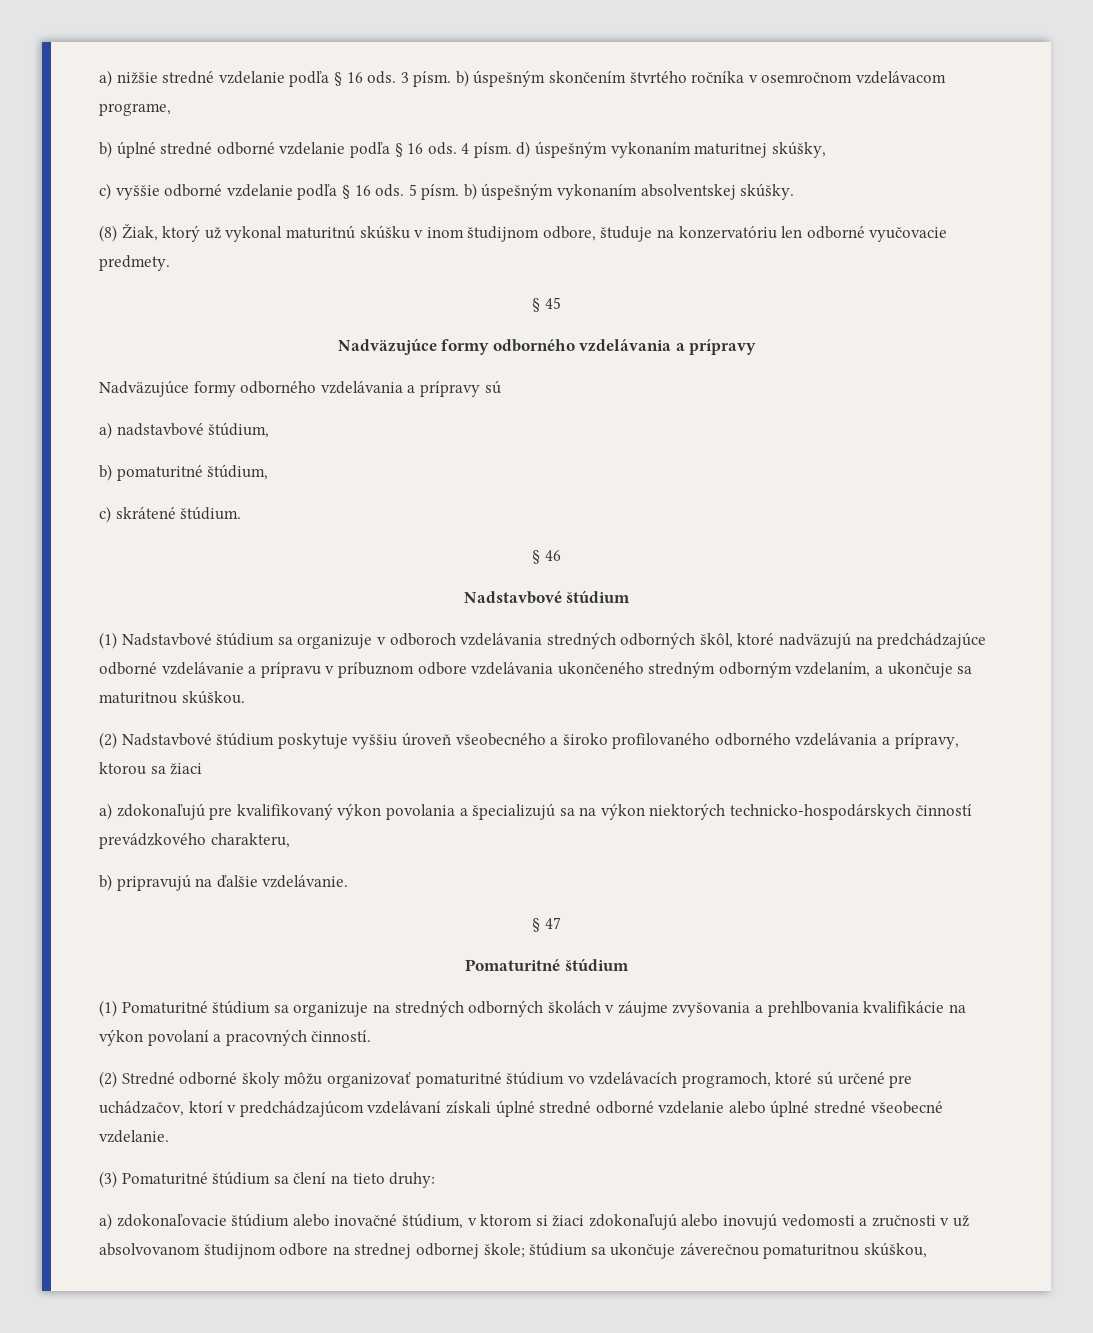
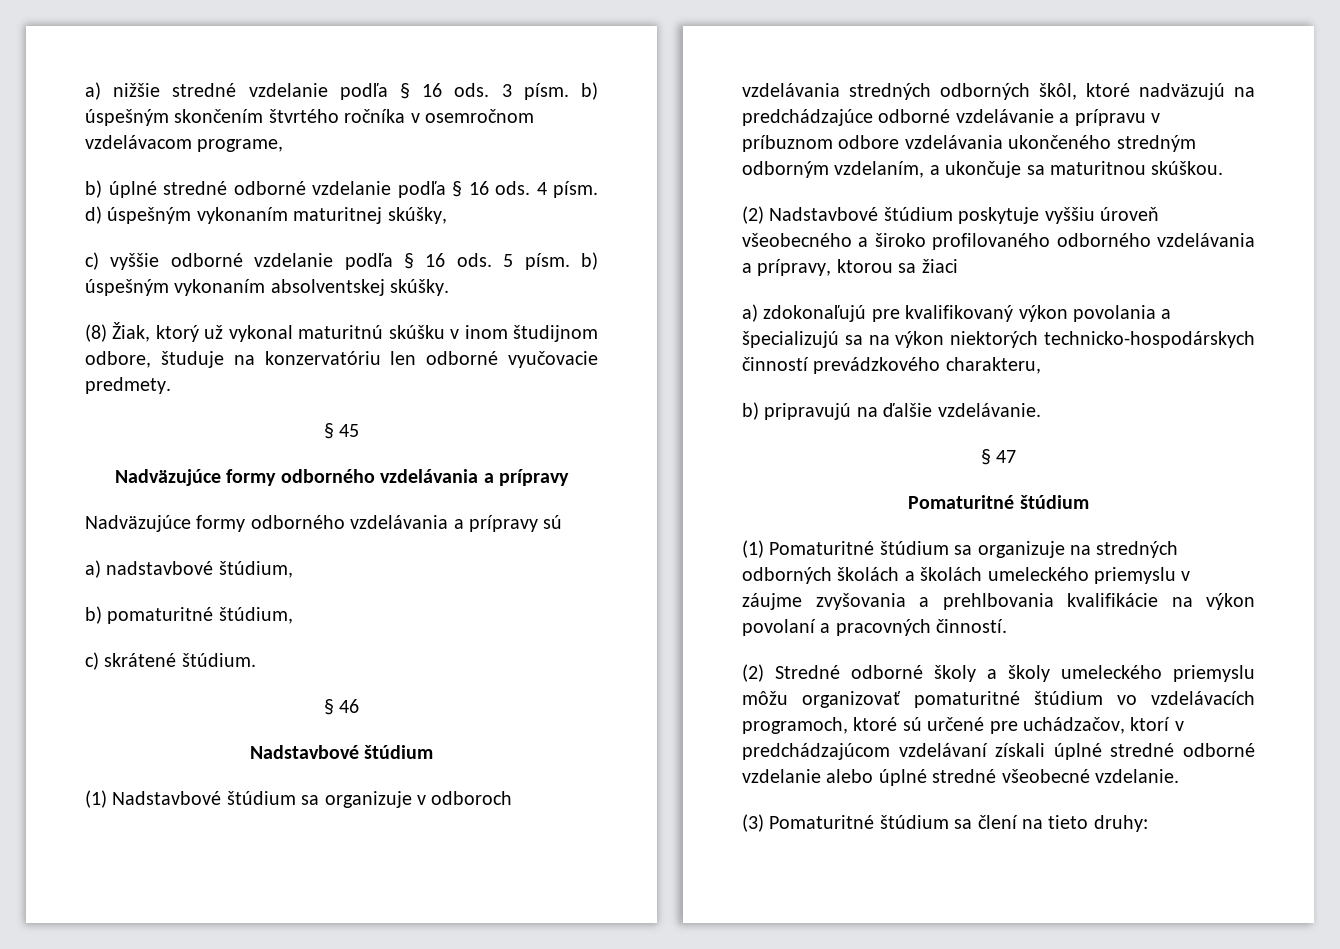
- (1) Pomaturitné štúdium sa organizuje na stredných odborných školách v záujme zvyšovania a prehlbovania kvalifikácie na výkon povolaní a pracovných činností.
+ (1) Pomaturitné štúdium sa organizuje na stredných odborných školách a školách umeleckého priemyslu v záujme zvyšovania a prehlbovania kvalifikácie na výkon povolaní a pracovných činností.
- (2) Stredné odborné školy môžu organizovať pomaturitné štúdium vo vzdelávacích programoch, ktoré sú určené pre uchádzačov, ktorí v predchádzajúcom vzdelávaní získali úplné stredné odborné vzdelanie alebo úplné stredné všeobecné vzdelanie.
+ (2) Stredné odborné školy a školy umeleckého priemyslu môžu organizovať pomaturitné štúdium vo vzdelávacích programoch, ktoré sú určené pre uchádzačov, ktorí v predchádzajúcom vzdelávaní získali úplné stredné odborné vzdelanie alebo úplné stredné všeobecné vzdelanie.
- a) zdokonaľovacie štúdium alebo inovačné štúdium, v ktorom si žiaci zdokonaľujú alebo inovujú vedomosti a zručnosti v už absolvovanom študijnom odbore na strednej odbornej škole; štúdium sa ukončuje záverečnou pomaturitnou skúškou,

